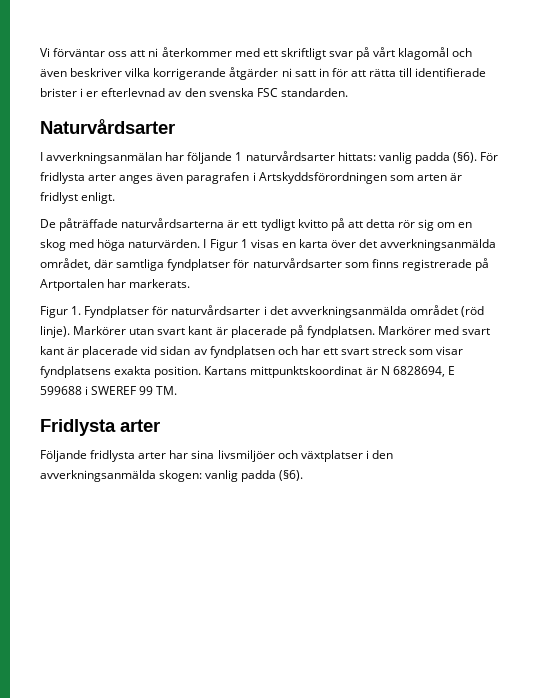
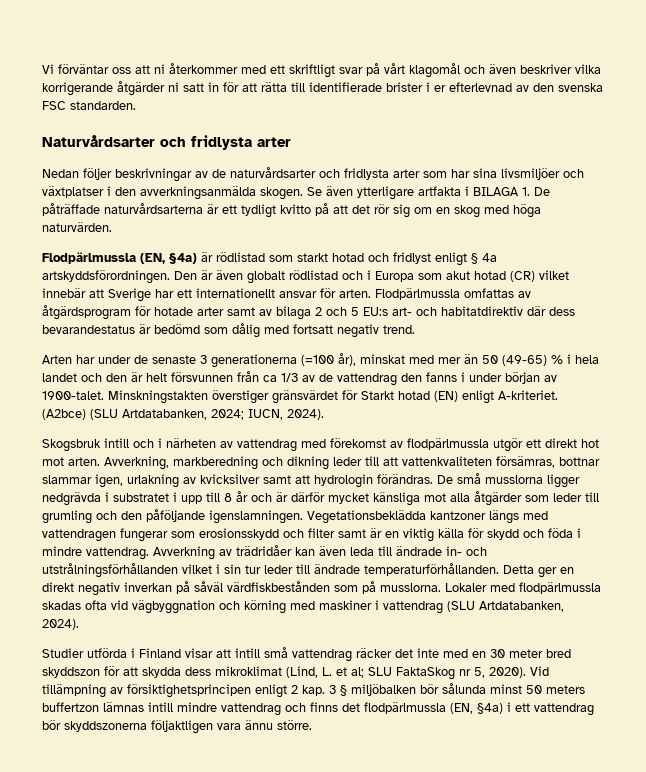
- Naturvårdsarter
- I avverkningsanmälan har följande 1 naturvårdsarter hittats: vanlig padda (§6). För fridlysta arter anges även paragrafen i Artskyddsförordningen som arten är fridlyst enligt.
- De påträffade naturvårdsarterna är ett tydligt kvitto på att detta rör sig om en skog med höga naturvärden. I Figur 1 visas en karta över det avverkningsanmälda området, där samtliga fyndplatser för naturvårdsarter som finns registrerade på Artportalen har markerats.
- Figur 1. Fyndplatser för naturvårdsarter i det avverkningsanmälda området (röd linje). Markörer utan svart kant är placerade på fyndplatsen. Markörer med svart kant är placerade vid sidan av fyndplatsen och har ett svart streck som visar fyndplatsens exakta position. Kartans mittpunktskoordinat är N 6828694, E 599688 i SWEREF 99 TM.
- Fridlysta arter
- Följande fridlysta arter har sina livsmiljöer och växtplatser i den avverkningsanmälda skogen: vanlig padda (§6).
+ Naturvårdsarter och fridlysta arter
+ Nedan följer beskrivningar av de naturvårdsarter och fridlysta arter som har sina livsmiljöer och växtplatser i den avverkningsanmälda skogen. Se även ytterligare artfakta i BILAGA 1. De påträffade naturvårdsarterna är ett tydligt kvitto på att det rör sig om en skog med höga naturvärden.
+ Flodpärlmussla (EN, §4a) är rödlistad som starkt hotad och fridlyst enligt § 4a artskyddsförordningen. Den är även globalt rödlistad och i Europa som akut hotad (CR) vilket innebär att Sverige har ett internationellt ansvar för arten. Flodpärlmussla omfattas av åtgärdsprogram för hotade arter samt av bilaga 2 och 5 EU:s art- och habitatdirektiv där dess bevarandestatus är bedömd som dålig med fortsatt negativ trend.
+ Arten har under de senaste 3 generationerna (=100 år), minskat med mer än 50 (49-65) % i hela landet och den är helt försvunnen från ca 1/3 av de vattendrag den fanns i under början av 1900-talet. Minskningstakten överstiger gränsvärdet för Starkt hotad (EN) enligt A-kriteriet. (A2bce) (SLU Artdatabanken, 2024; IUCN, 2024).
+ Skogsbruk intill och i närheten av vattendrag med förekomst av flodpärlmussla utgör ett direkt hot mot arten. Avverkning, markberedning och dikning leder till att vattenkvaliteten försämras, bottnar slammar igen, urlakning av kvicksilver samt att hydrologin förändras. De små musslorna ligger nedgrävda i substratet i upp till 8 år och är därför mycket känsliga mot alla åtgärder som leder till grumling och den påföljande igenslamningen. Vegetationsbeklädda kantzoner längs med vattendragen fungerar som erosionsskydd och filter samt är en viktig källa för skydd och föda i mindre vattendrag. Avverkning av trädridåer kan även leda till ändrade in- och utstrålningsförhållanden vilket i sin tur leder till ändrade temperaturförhållanden. Detta ger en direkt negativ inverkan på såväl värdfiskbestånden som på musslorna. Lokaler med flodpärlmussla skadas ofta vid vägbyggnation och körning med maskiner i vattendrag (SLU Artdatabanken, 2024).
+ Studier utförda i Finland visar att intill små vattendrag räcker det inte med en 30 meter bred skyddszon för att skydda dess mikroklimat (Lind, L. et al; SLU FaktaSkog nr 5, 2020). Vid tillämpning av försiktighetsprincipen enligt 2 kap. 3 § miljöbalken bör sålunda minst 50 meters buffertzon lämnas intill mindre vattendrag och finns det flodpärlmussla (EN, §4a) i ett vattendrag bör skyddszonerna följaktligen vara ännu större.

